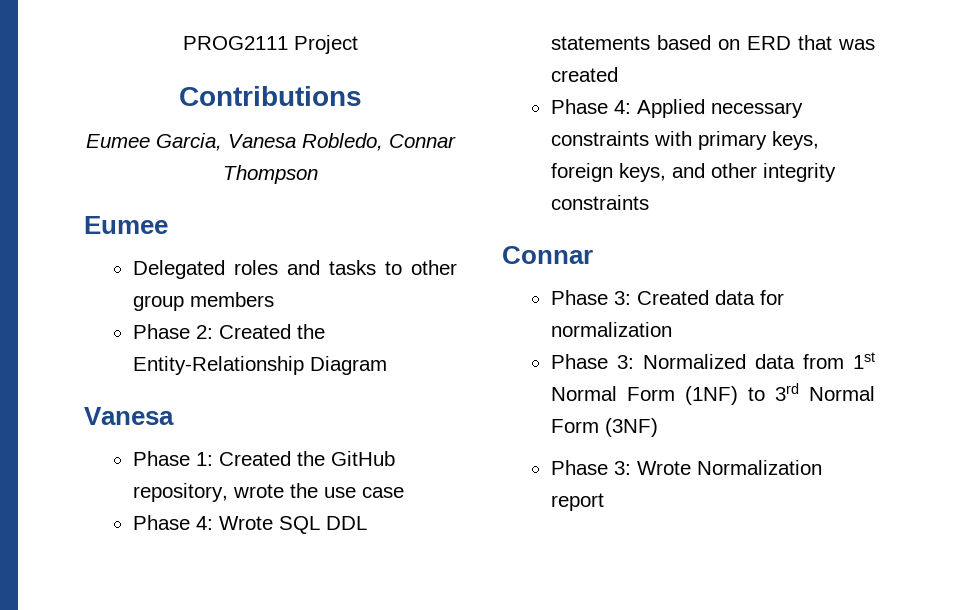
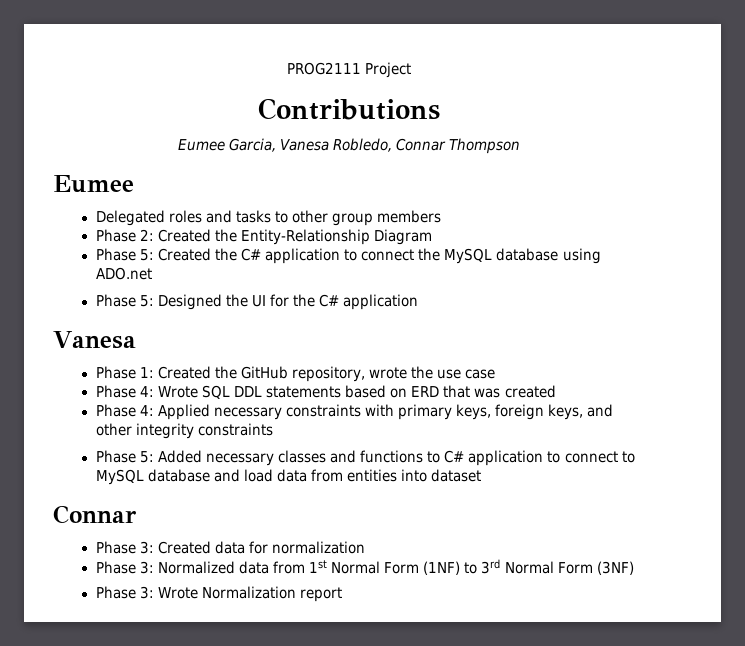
+ Phase 5: Created the C# application to connect the MySQL database using ADO.net
+ Phase 5: Designed the UI for the C# application
+ Phase 5: Added necessary classes and functions to C# application to connect to MySQL database and load data from entities into dataset

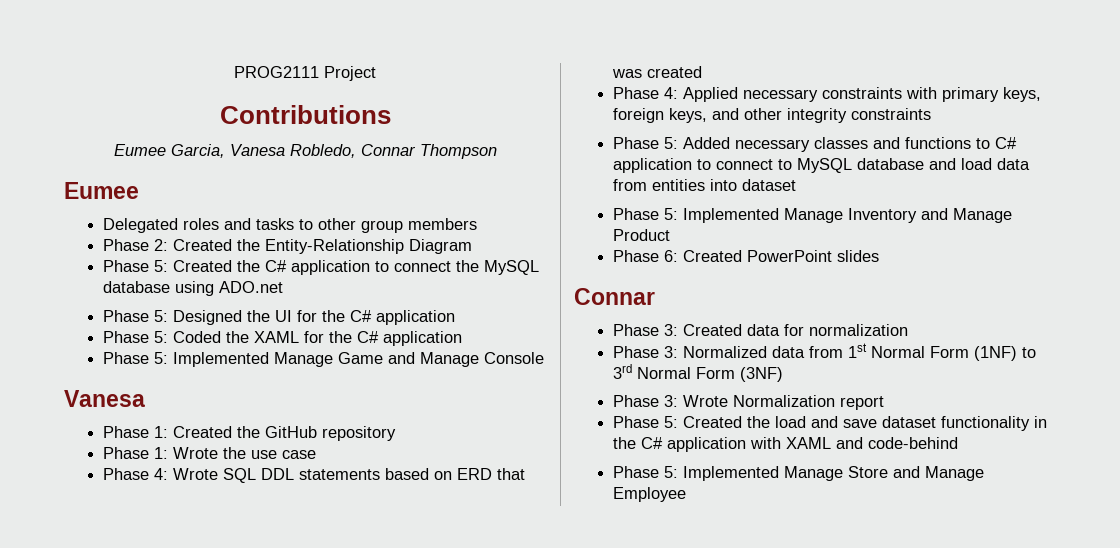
+ Phase 5: Coded the XAML for the C# application
+ Phase 5: Implemented Manage Game and Manage Console
- Phase 1: Created the GitHub repository, wrote the use case
+ Phase 1: Created the GitHub repository
+ Phase 1: Wrote the use case
+ Phase 5: Implemented Manage Inventory and Manage Product
+ Phase 6: Created PowerPoint slides
+ Phase 5: Created the load and save dataset functionality in the C# application with XAML and code-behind
+ Phase 5: Implemented Manage Store and Manage Employee

